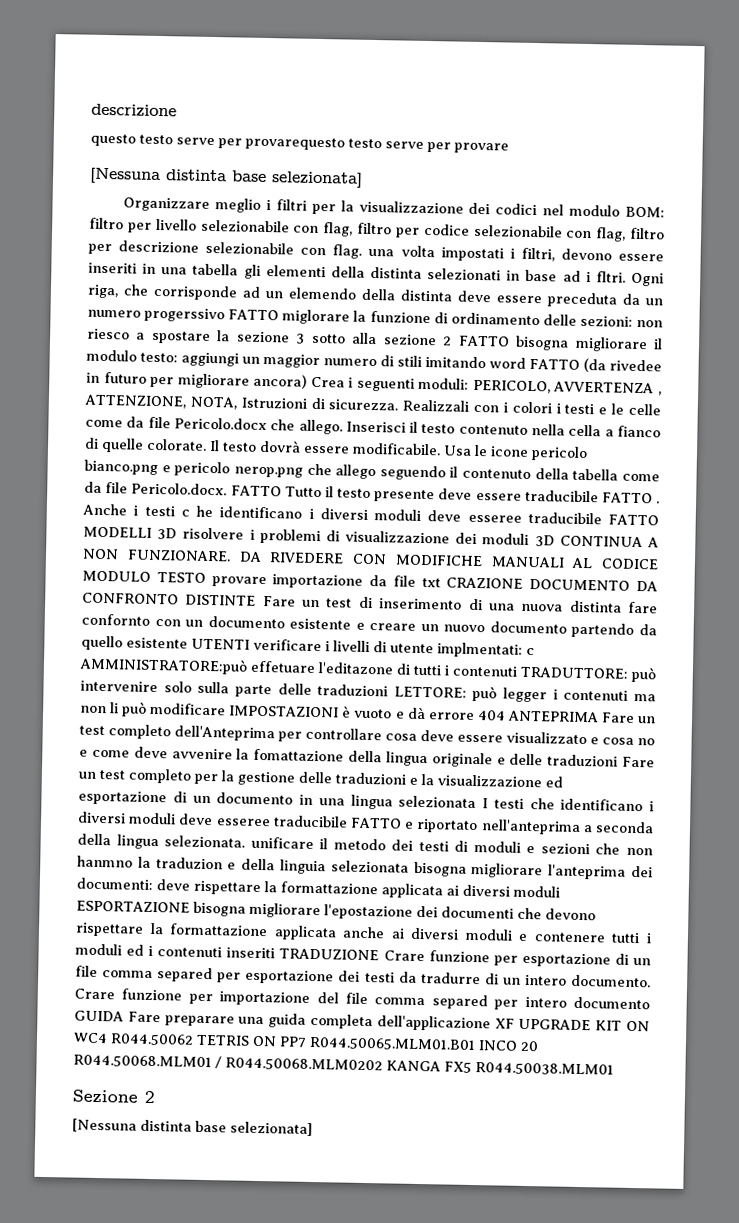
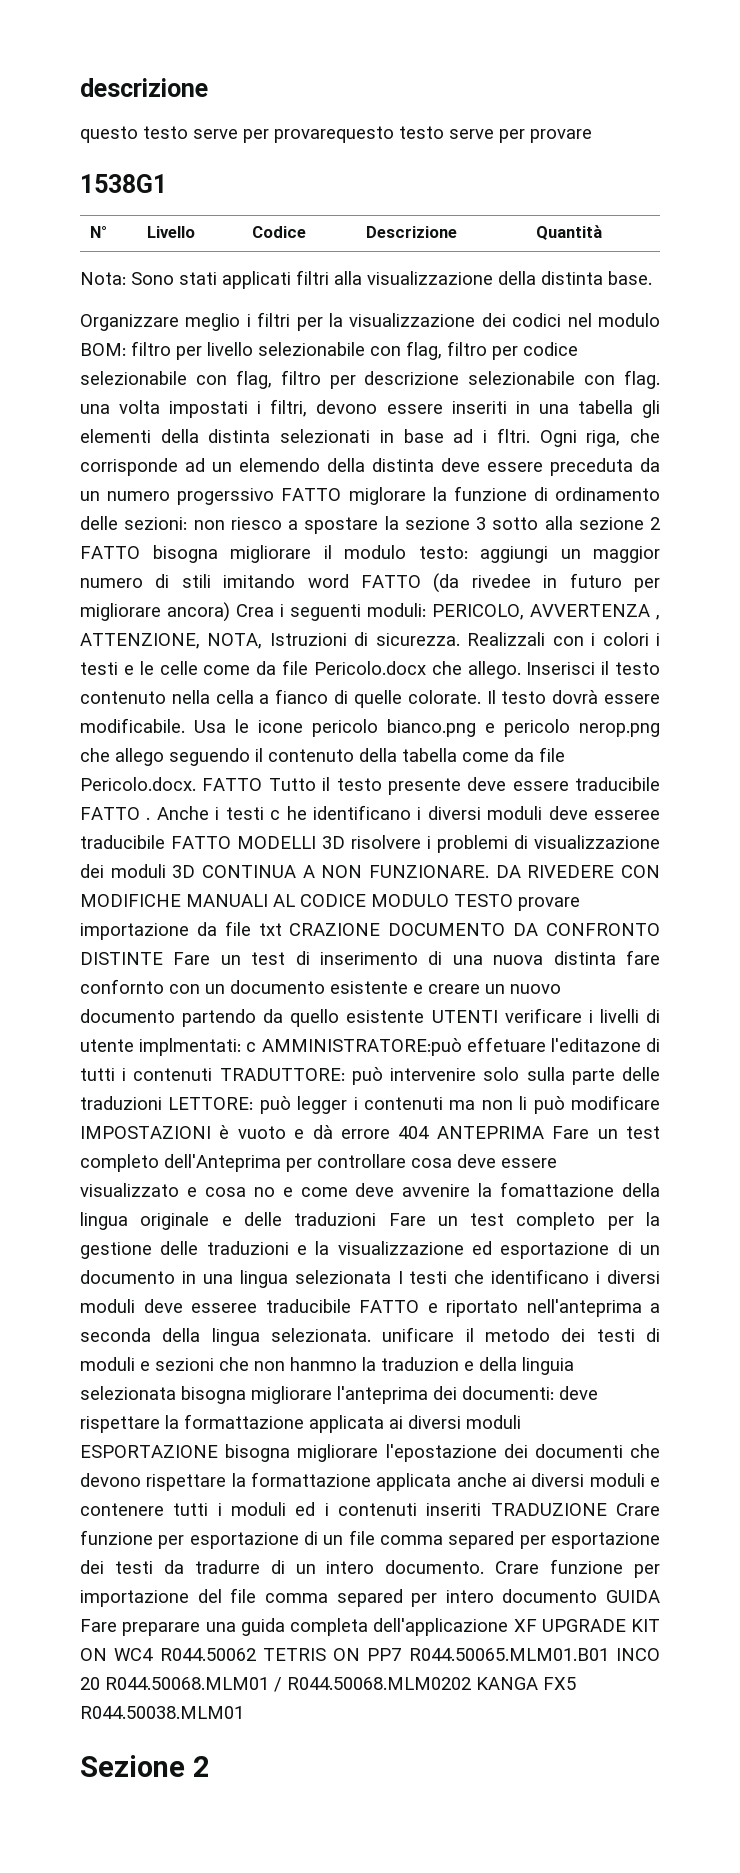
  questo testo serve per provarequesto testo serve per provare
- [Nessuna distinta base selezionata]
+ 1538G1
+ N° | Livello | Codice | Descrizione | Quantità
+ Nota: Sono stati applicati filtri alla visualizzazione della distinta base.
  Sezione 2
- [Nessuna distinta base selezionata]

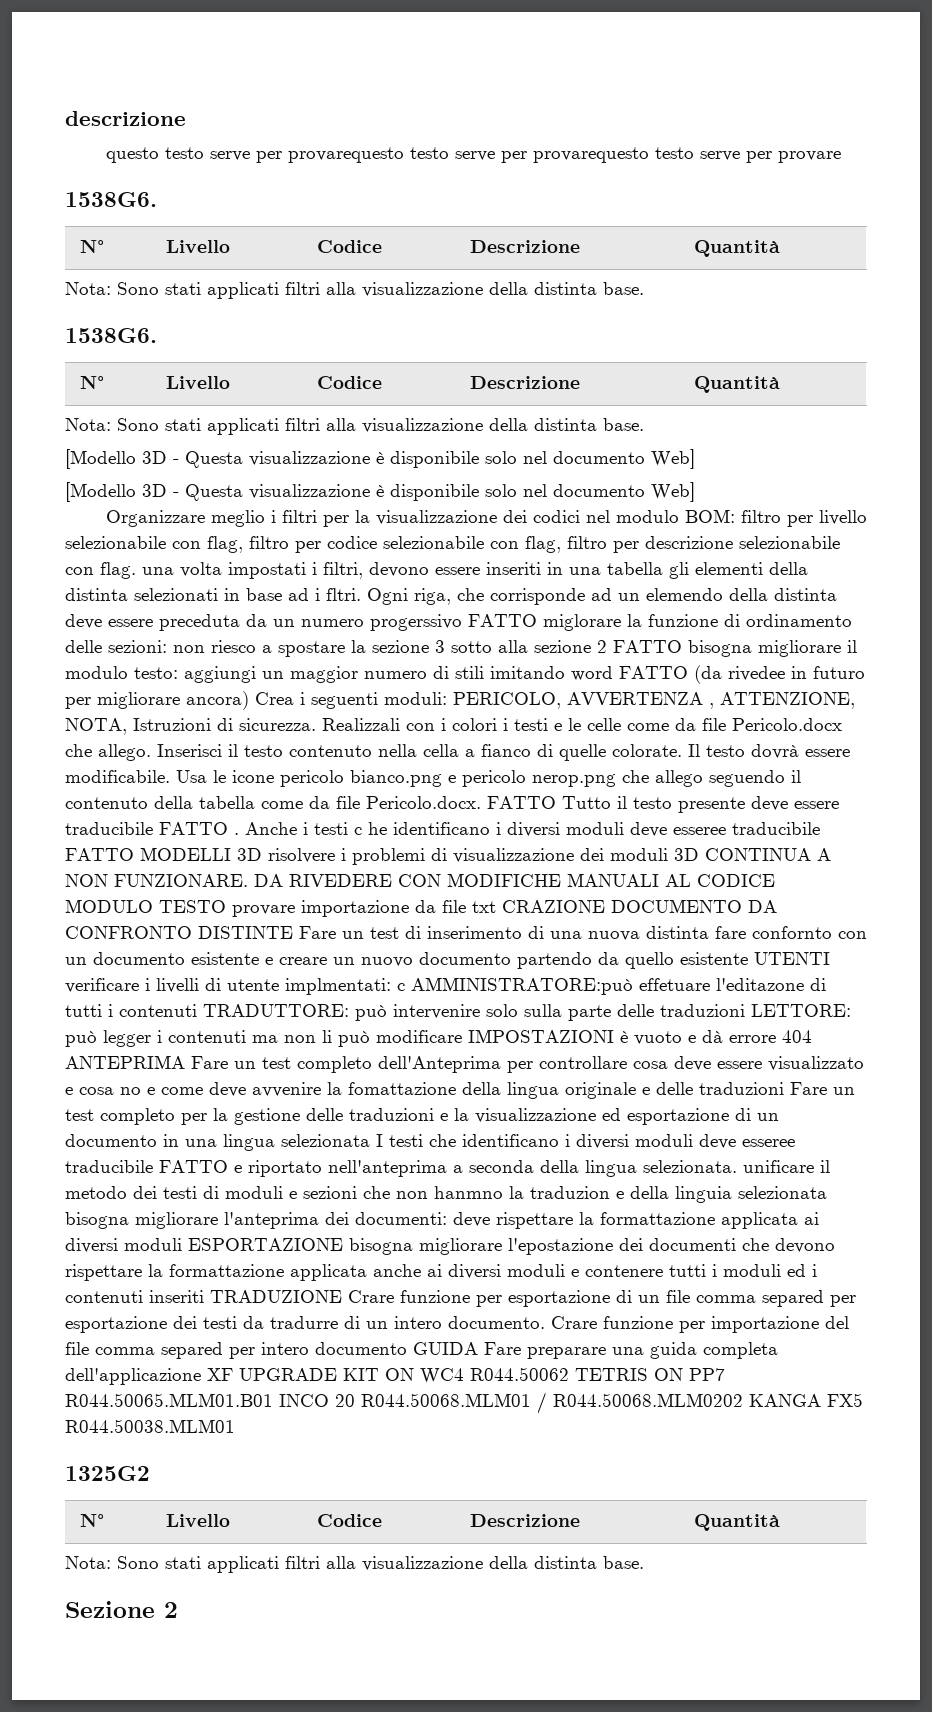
- questo testo serve per provarequesto testo serve per provare
- 1538G1
+ questo testo serve per provarequesto testo serve per provarequesto testo serve per provare
+ 1538G6.
  N° | Livello | Codice | Descrizione | Quantità
  Nota: Sono stati applicati filtri alla visualizzazione della distinta base.
+ 1538G6.
+ N° | Livello | Codice | Descrizione | Quantità
+ Nota: Sono stati applicati filtri alla visualizzazione della distinta base.
+ [Modello 3D - Questa visualizzazione è disponibile solo nel documento Web]
+ [Modello 3D - Questa visualizzazione è disponibile solo nel documento Web]
+ 1325G2
+ N° | Livello | Codice | Descrizione | Quantità
+ Nota: Sono stati applicati filtri alla visualizzazione della distinta base.

